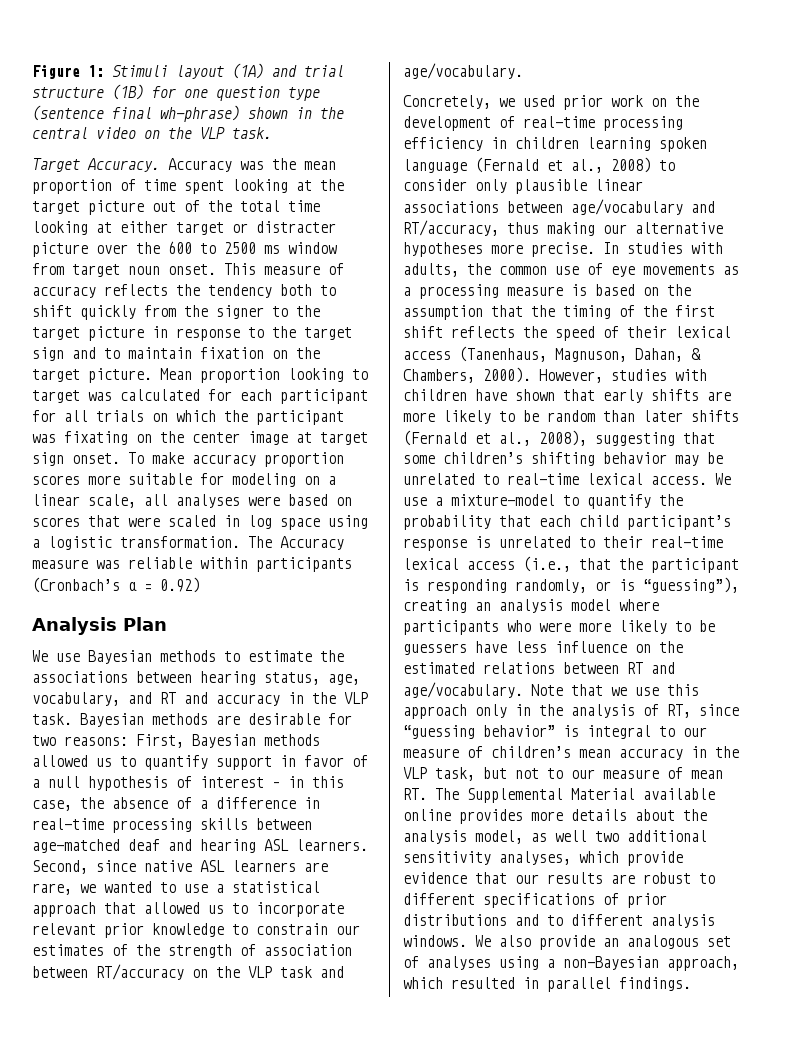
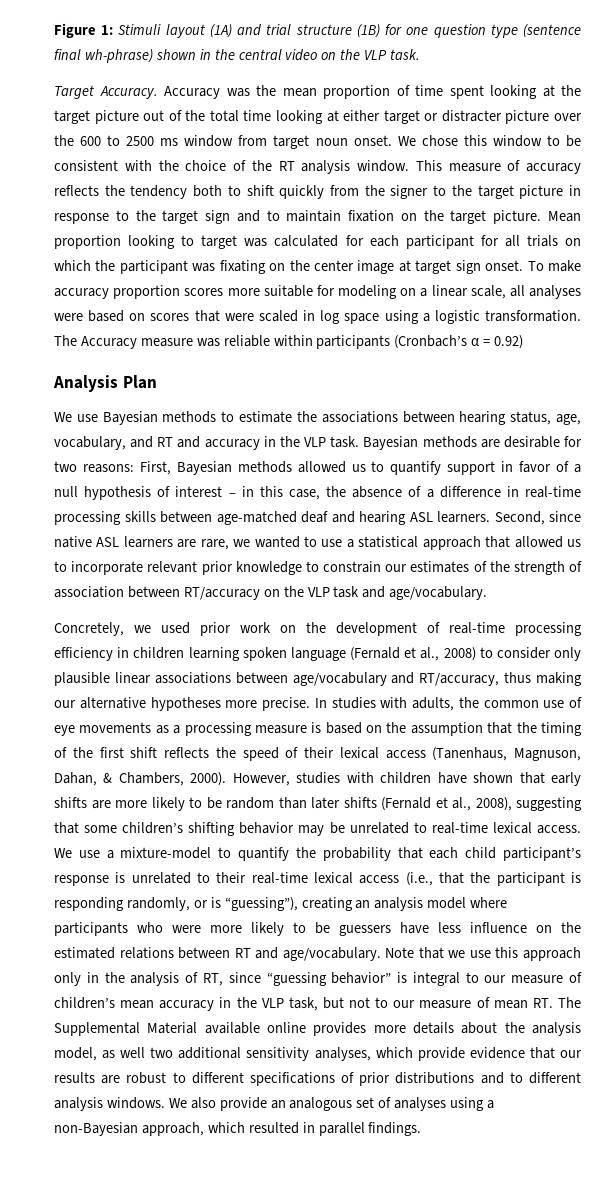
+ We chose this window to be consistent with the choice of the RT analysis window.

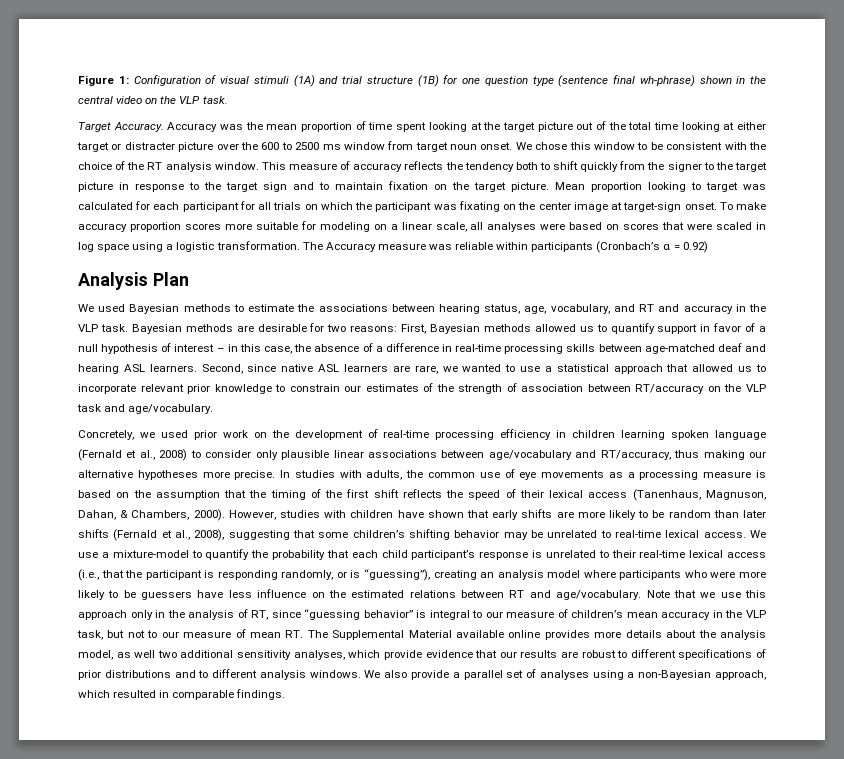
- Figure 1: Stimuli layout (1A) and trial structure (1B) for one question type (sentence final wh-phrase) shown in the central video on the VLP task.
+ Figure 1: Configuration of visual stimuli (1A) and trial structure (1B) for one question type (sentence final wh-phrase) shown in the central video on the VLP task.
- Mean proportion looking to target was calculated for each participant for all trials on which the participant was fixating on the center image at target sign onset.
+ Mean proportion looking to target was calculated for each participant for all trials on which the participant was fixating on the center image at target-sign onset.
- We use Bayesian methods to estimate the associations between hearing status, age, vocabulary, and RT and accuracy in the VLP task.
+ We used Bayesian methods to estimate the associations between hearing status, age, vocabulary, and RT and accuracy in the VLP task.
- We also provide an analogous set of analyses using a non-Bayesian approach, which resulted in parallel findings.
+ We also provide a parallel set of analyses using a non-Bayesian approach, which resulted in comparable findings.

